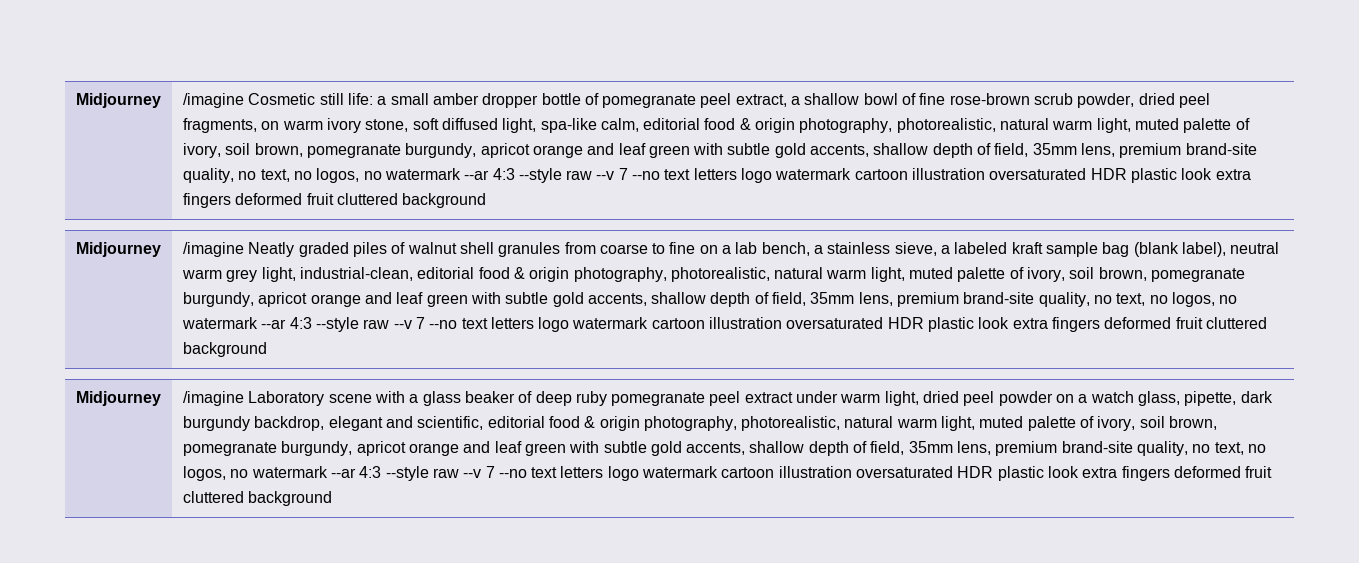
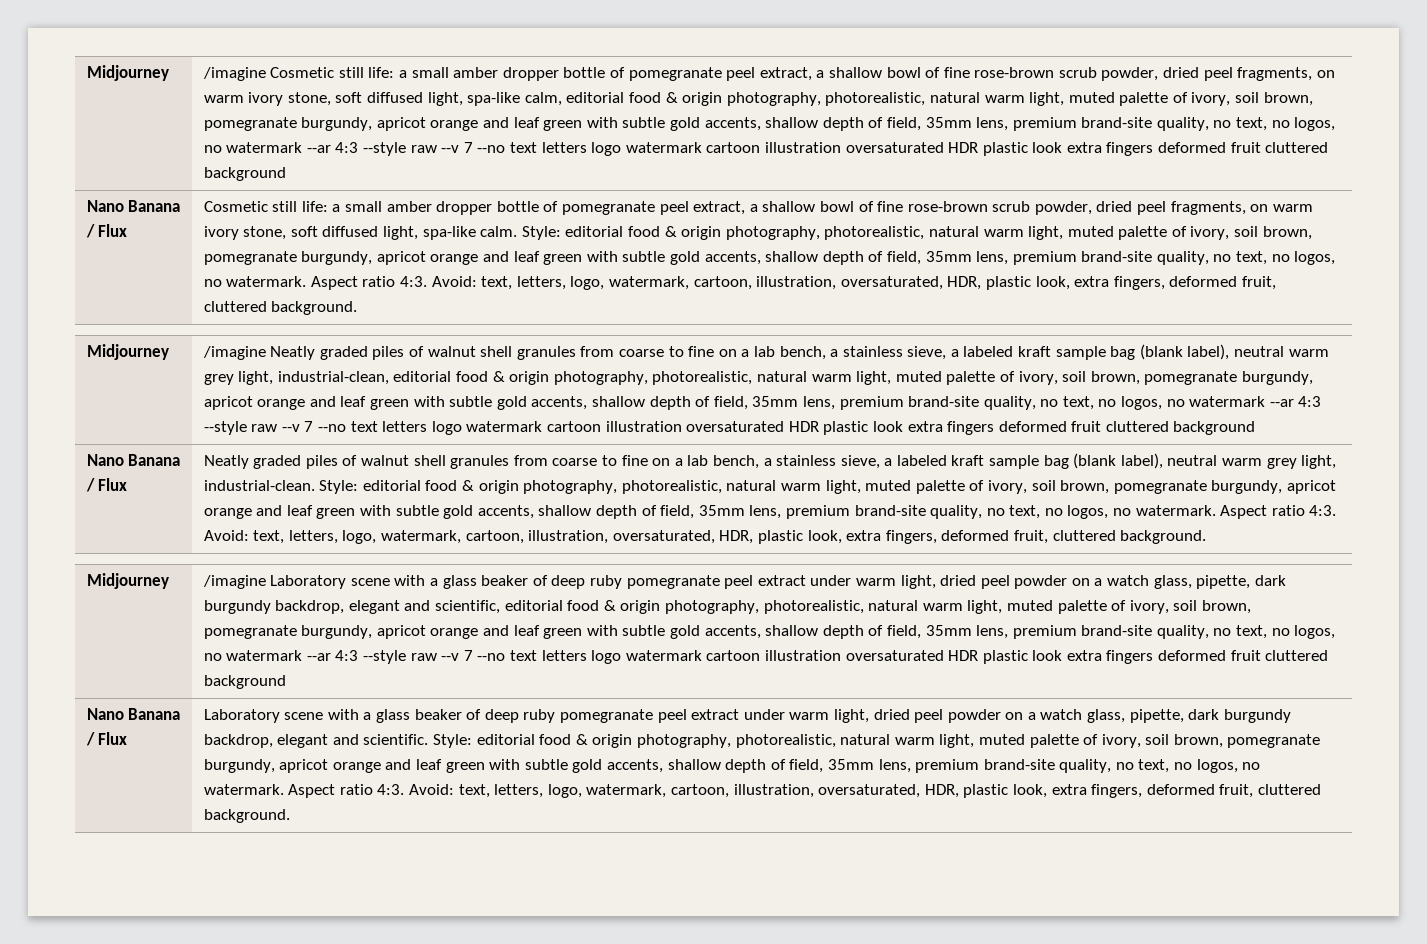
+ Nano Banana / Flux | Cosmetic still life: a small amber dropper bottle of pomegranate peel extract, a shallow bowl of fine rose-brown scrub powder, dried peel fragments, on warm ivory stone, soft diffused light, spa-like calm. Style: editorial food & origin photography, photorealistic, natural warm light, muted palette of ivory, soil brown, pomegranate burgundy, apricot orange and leaf green with subtle gold accents, shallow depth of field, 35mm lens, premium brand-site quality, no text, no logos, no watermark. Aspect ratio 4:3. Avoid: text, letters, logo, watermark, cartoon, illustration, oversaturated, HDR, plastic look, extra fingers, deformed fruit, cluttered background.
+ Nano Banana / Flux | Neatly graded piles of walnut shell granules from coarse to fine on a lab bench, a stainless sieve, a labeled kraft sample bag (blank label), neutral warm grey light, industrial-clean. Style: editorial food & origin photography, photorealistic, natural warm light, muted palette of ivory, soil brown, pomegranate burgundy, apricot orange and leaf green with subtle gold accents, shallow depth of field, 35mm lens, premium brand-site quality, no text, no logos, no watermark. Aspect ratio 4:3. Avoid: text, letters, logo, watermark, cartoon, illustration, oversaturated, HDR, plastic look, extra fingers, deformed fruit, cluttered background.
+ Nano Banana / Flux | Laboratory scene with a glass beaker of deep ruby pomegranate peel extract under warm light, dried peel powder on a watch glass, pipette, dark burgundy backdrop, elegant and scientific. Style: editorial food & origin photography, photorealistic, natural warm light, muted palette of ivory, soil brown, pomegranate burgundy, apricot orange and leaf green with subtle gold accents, shallow depth of field, 35mm lens, premium brand-site quality, no text, no logos, no watermark. Aspect ratio 4:3. Avoid: text, letters, logo, watermark, cartoon, illustration, oversaturated, HDR, plastic look, extra fingers, deformed fruit, cluttered background.

